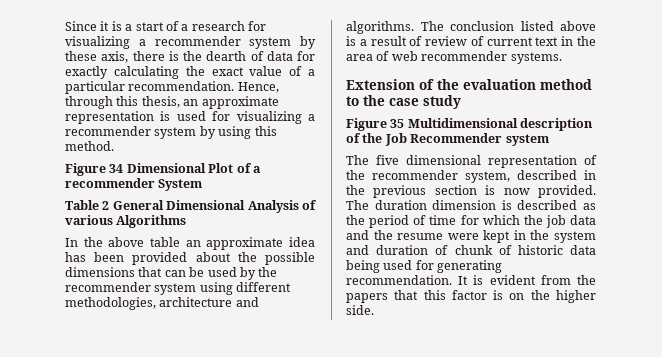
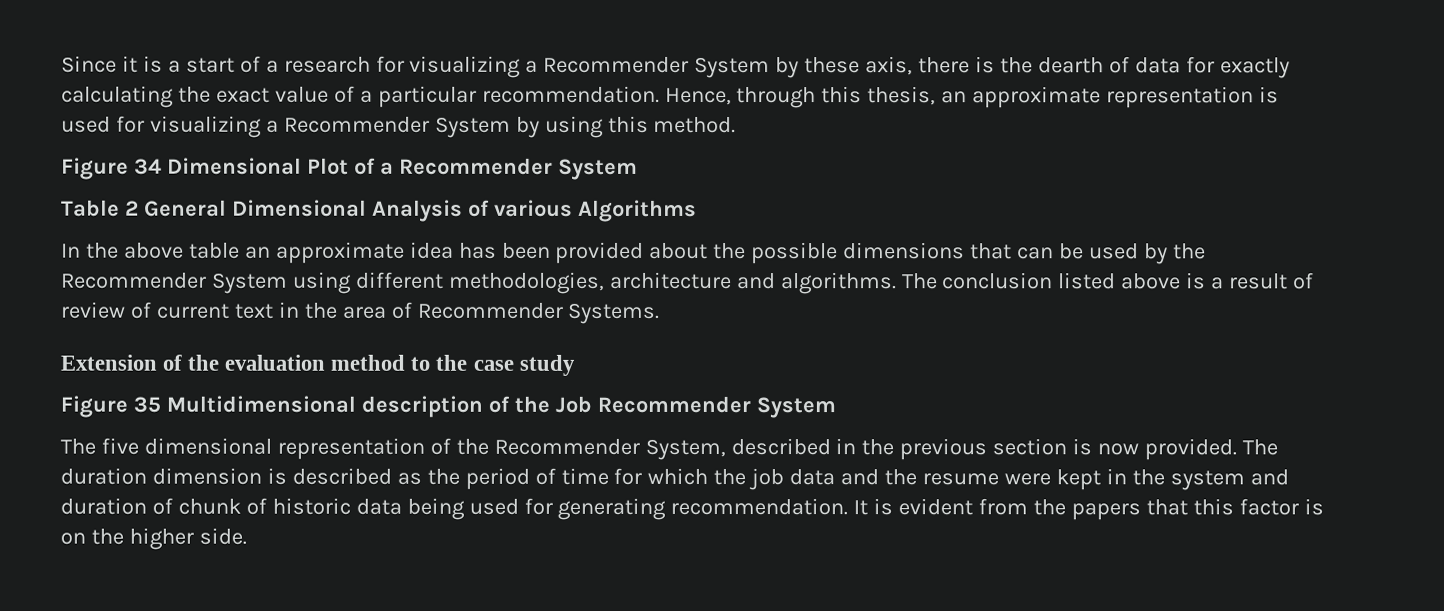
- Since it is a start of a research for visualizing a recommender system by these axis, there is the dearth of data for exactly calculating the exact value of a particular recommendation.
+ Since it is a start of a research for visualizing a Recommender System by these axis, there is the dearth of data for exactly calculating the exact value of a particular recommendation.
- Hence, through this thesis, an approximate representation is used for visualizing a recommender system by using this method.
+ Hence, through this thesis, an approximate representation is used for visualizing a Recommender System by using this method.
- Figure 34 Dimensional Plot of a recommender System
+ Figure 34 Dimensional Plot of a Recommender System
- In the above table an approximate idea has been provided about the possible dimensions that can be used by the recommender system using different methodologies, architecture and algorithms.
+ In the above table an approximate idea has been provided about the possible dimensions that can be used by the Recommender System using different methodologies, architecture and algorithms.
- The conclusion listed above is a result of review of current text in the area of web recommender systems.
+ The conclusion listed above is a result of review of current text in the area of Recommender Systems.
- Figure 35 Multidimensional description of the Job Recommender system
+ Figure 35 Multidimensional description of the Job Recommender System
- The five dimensional representation of the recommender system, described in the previous section is now provided.
+ The five dimensional representation of the Recommender System, described in the previous section is now provided.

